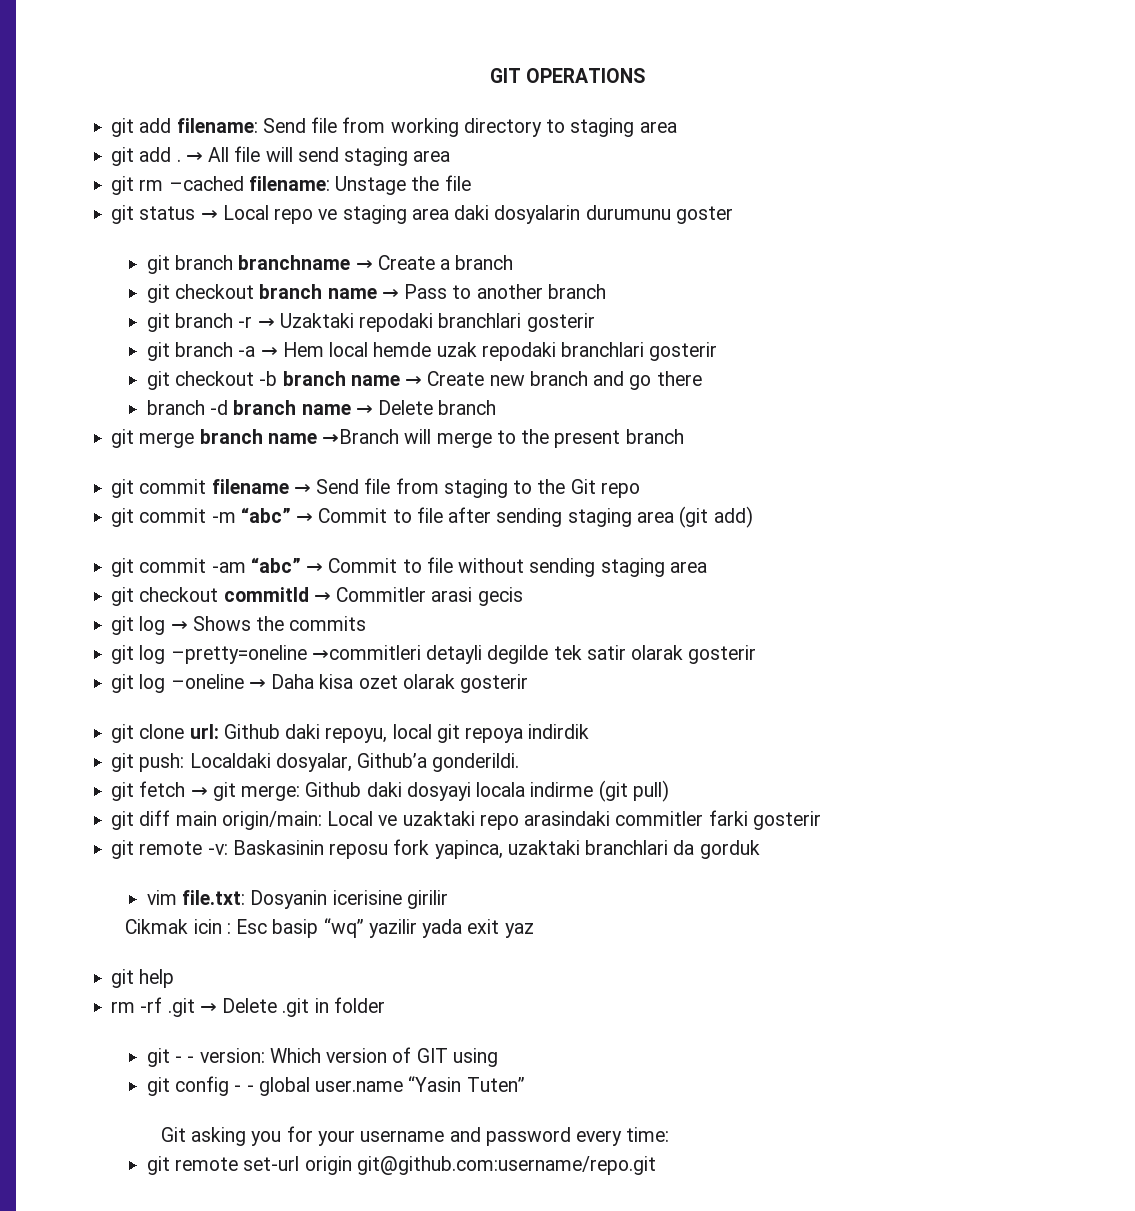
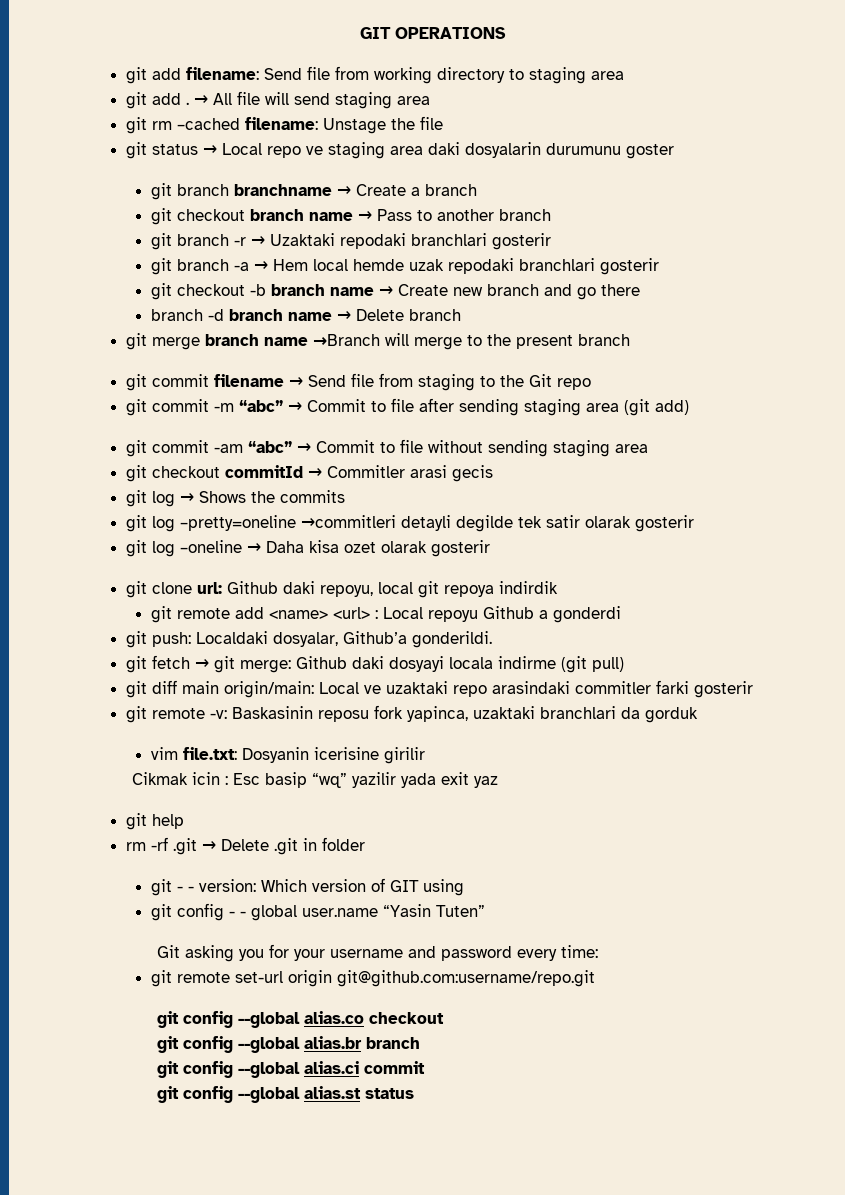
+ git remote add <name> <url> : Local repoyu Github a gonderdi
+ git config --global alias.co checkout
+ git config --global alias.br branch
+ git config --global alias.ci commit
+ git config --global alias.st status

